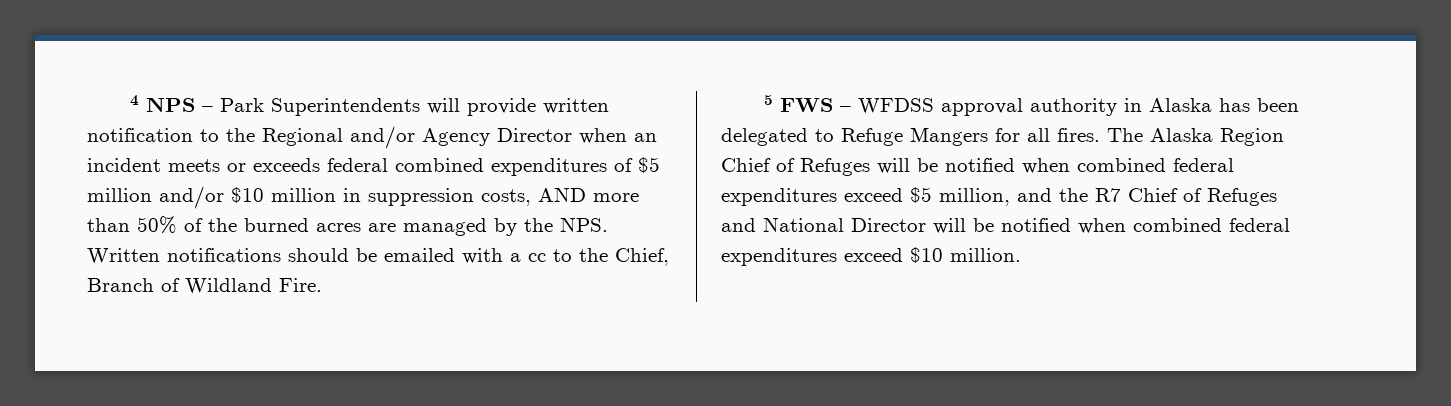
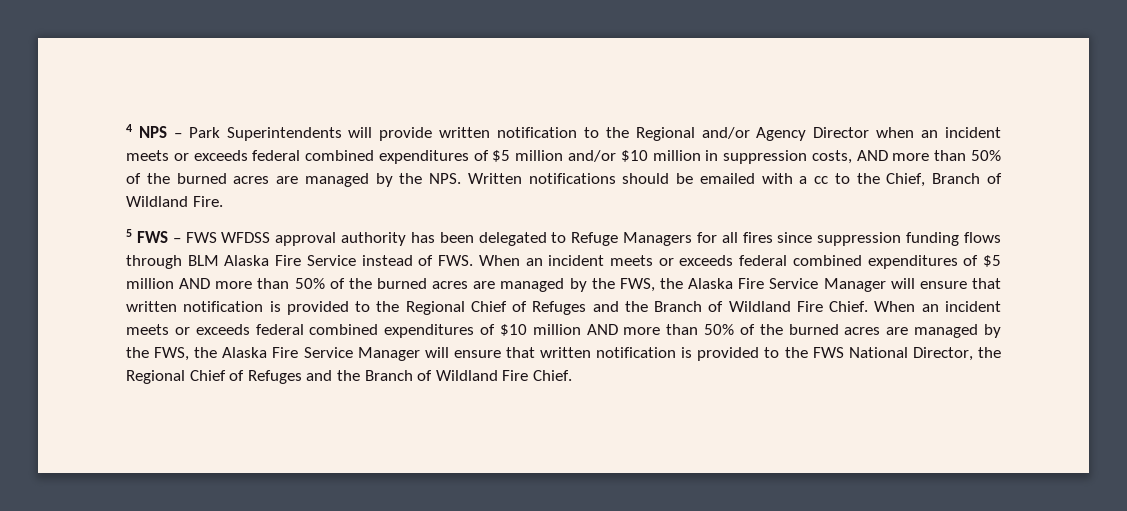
- 5 FWS – WFDSS approval authority in Alaska has been delegated to Refuge Mangers for all fires. The Alaska Region Chief of Refuges will be notified when combined federal expenditures exceed $5 million, and the R7 Chief of Refuges and National Director will be notified when combined federal expenditures exceed $10 million.
+ 5 FWS – FWS WFDSS approval authority has been delegated to Refuge Managers for all fires since suppression funding flows through BLM Alaska Fire Service instead of FWS. When an incident meets or exceeds federal combined expenditures of $5 million AND more than 50% of the burned acres are managed by the FWS, the Alaska Fire Service Manager will ensure that written notification is provided to the Regional Chief of Refuges and the Branch of Wildland Fire Chief. When an incident meets or exceeds federal combined expenditures of $10 million AND more than 50% of the burned acres are managed by the FWS, the Alaska Fire Service Manager will ensure that written notification is provided to the FWS National Director, the Regional Chief of Refuges and the Branch of Wildland Fire Chief.

